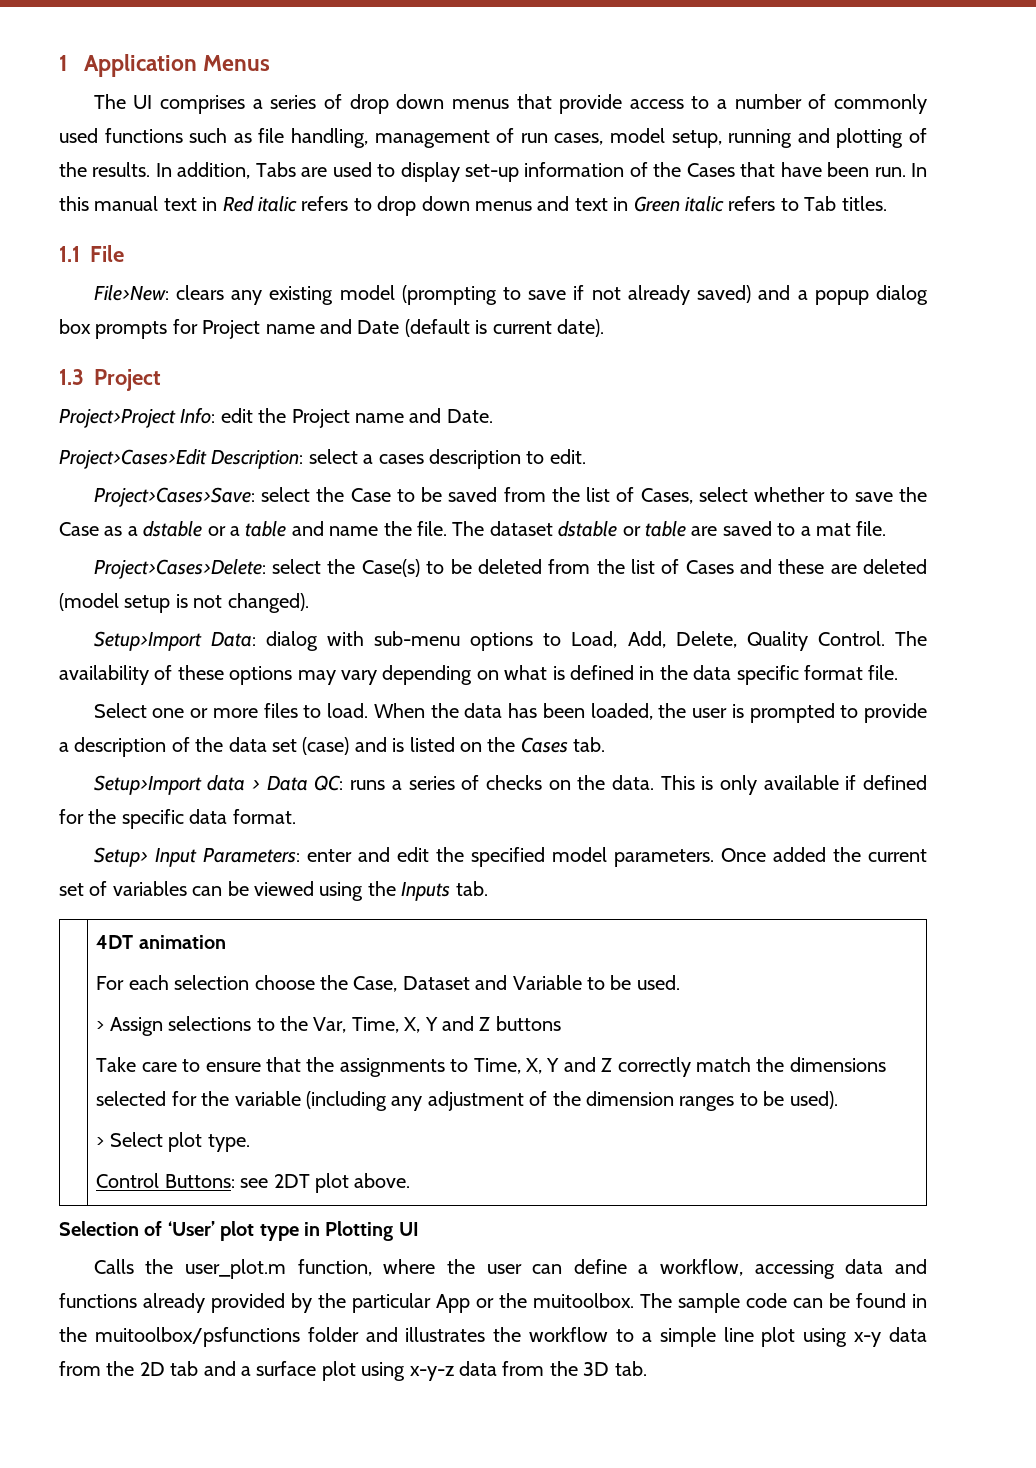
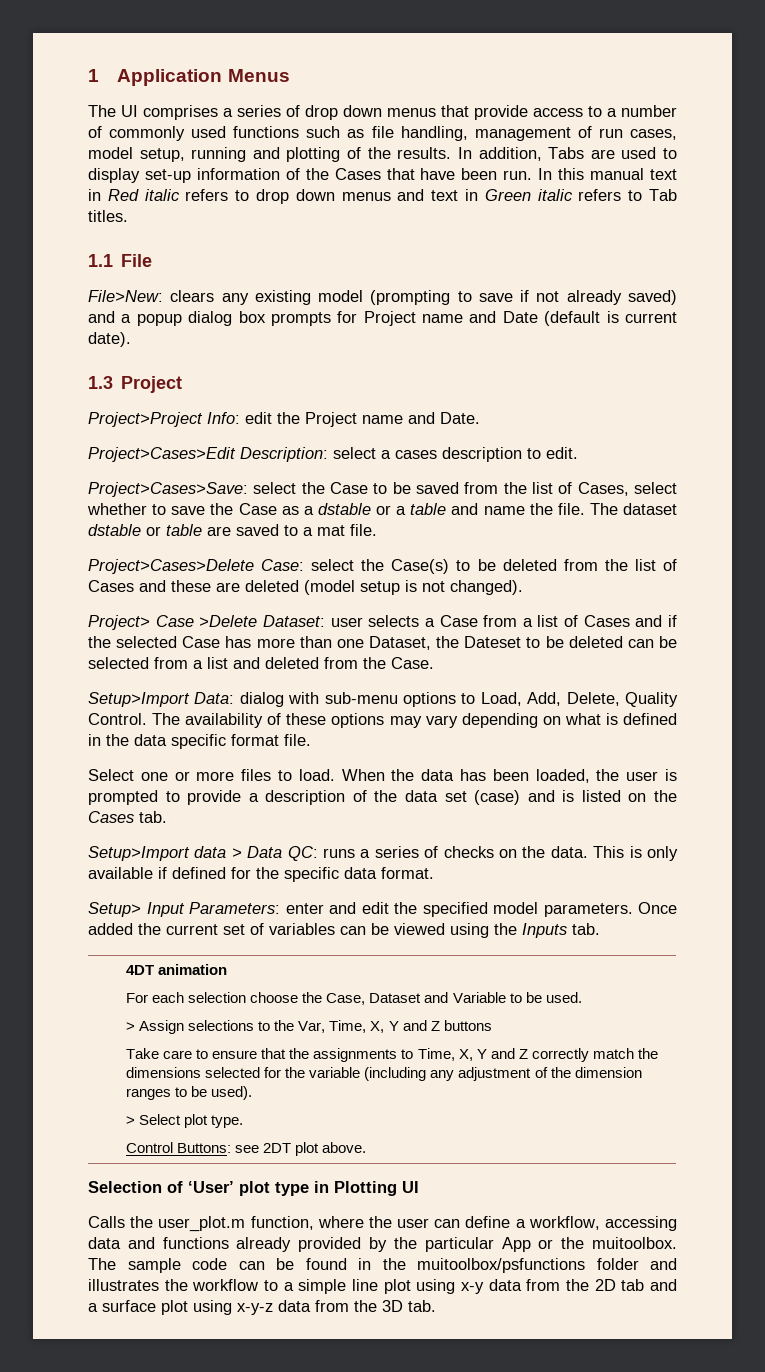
- Project>Cases>Delete: select the Case(s) to be deleted from the list of Cases and these are deleted (model setup is not changed).
+ Project>Cases>Delete Case: select the Case(s) to be deleted from the list of Cases and these are deleted (model setup is not changed).
+ Project> Case >Delete Dataset: user selects a Case from a list of Cases and if the selected Case has more than one Dataset, the Dateset to be deleted can be selected from a list and deleted from the Case.

